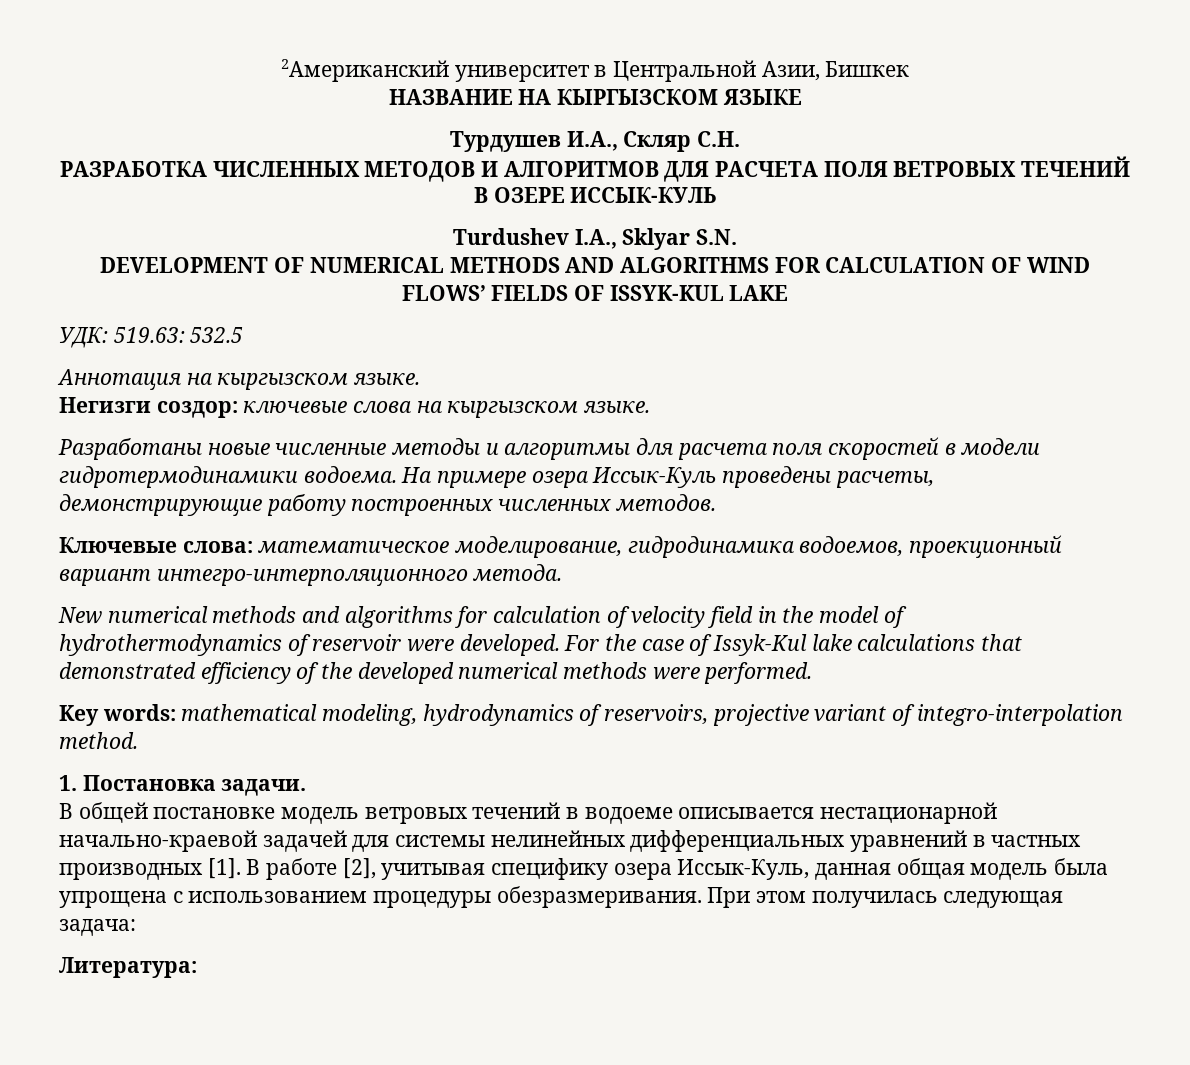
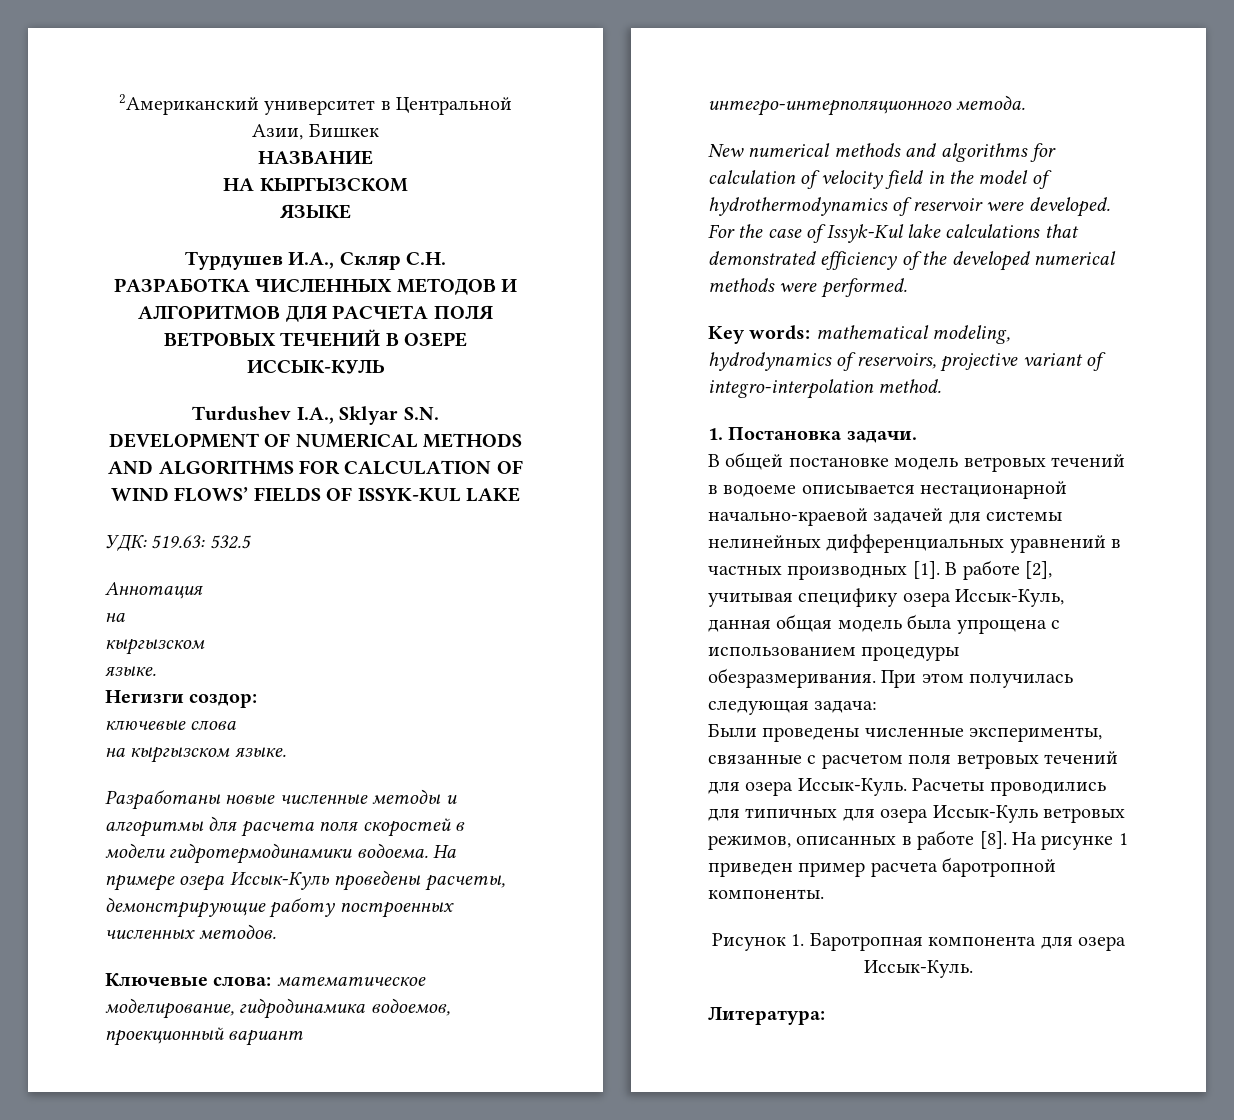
- НАЗВАНИЕ НА КЫРГЫЗСКОМ ЯЗЫКЕ
+ НАЗВАНИЕ
+ НА КЫРГЫЗСКОМ
+ ЯЗЫКЕ
- Аннотация на кыргызском языке.
+ Аннотация
+ на
+ кыргызском
+ языке.
- Негизги создор: ключевые слова на кыргызском языке.
+ Негизги создор:
+ ключевые слова
+ на кыргызском языке.
+ Были проведены численные эксперименты, связанные с расчетом поля ветровых течений для озера Иссык-Куль. Расчеты проводились для типичных для озера Иссык-Куль ветровых режимов, описанных в работе [8]. На рисунке 1 приведен пример расчета баротропной компоненты.
+ Рисунок 1. Баротропная компонента для озера Иссык-Куль.

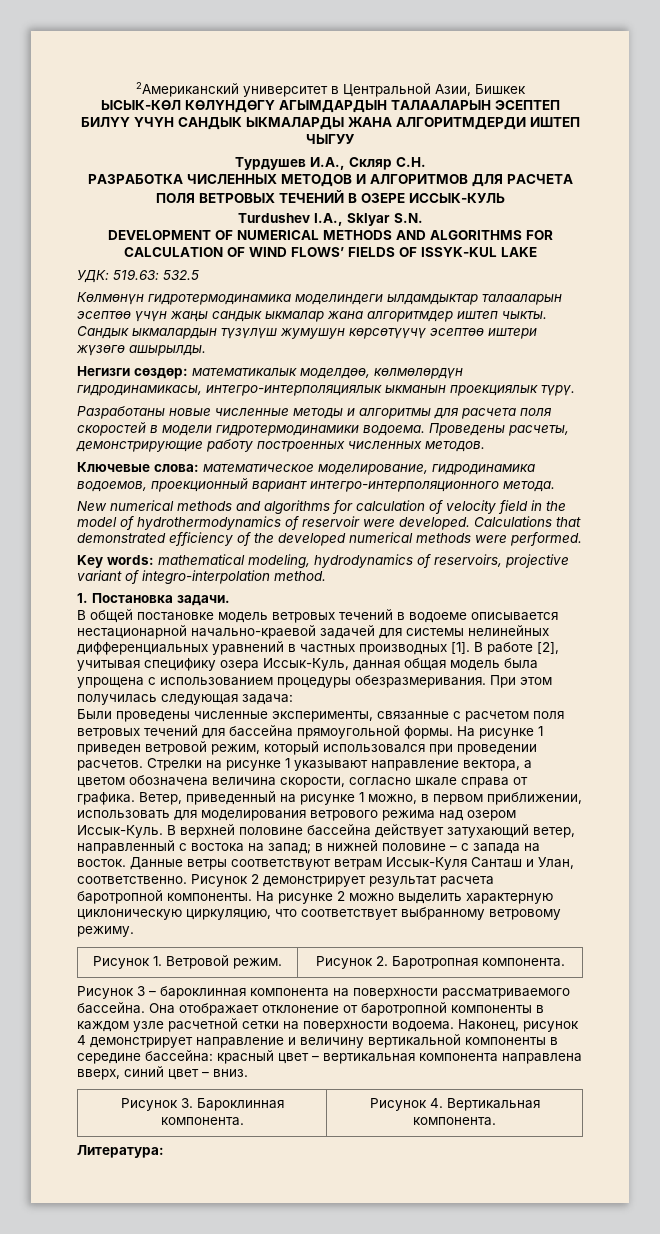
- НАЗВАНИЕ
- НА КЫРГЫЗСКОМ
- ЯЗЫКЕ
+ ЫСЫК-КӨЛ КӨЛҮНДӨГҮ АГЫМДАРДЫН ТАЛААЛАРЫН ЭСЕПТЕП БИЛҮҮ ҮЧҮН САНДЫК ЫКМАЛАРДЫ ЖАНА АЛГОРИТМДЕРДИ ИШТЕП ЧЫГУУ
- Аннотация
- на
- кыргызском
- языке.
- Негизги создор:
- ключевые слова
- на кыргызском языке.
+ Көлмөнүн гидротермодинамика моделиндеги ылдамдыктар талааларын эсептөө үчүн жаңы сандык ыкмалар жана алгоритмдер иштеп чыкты. Сандык ыкмалардын түзүлүш жумушун көрсөтүүчү эсептөө иштери жүзөгө ашырылды.
+ Негизги сөздөр: математикалык моделдөө, көлмөлөрдүн гидродинамикасы, интегро-интерполяциялык ыкманын проекциялык түрү.
- На примере озера Иссык-Куль проведены расчеты, демонстрирующие работу построенных численных методов.
+ Проведены расчеты, демонстрирующие работу построенных численных методов.
- For the case of Issyk-Kul lake calculations that demonstrated efficiency of the developed numerical methods were performed.
+ Calculations that demonstrated efficiency of the developed numerical methods were performed.
- Были проведены численные эксперименты, связанные с расчетом поля ветровых течений для озера Иссык-Куль. Расчеты проводились для типичных для озера Иссык-Куль ветровых режимов, описанных в работе [8]. На рисунке 1 приведен пример расчета баротропной компоненты.
- Рисунок 1. Баротропная компонента для озера Иссык-Куль.
+ Были проведены численные эксперименты, связанные с расчетом поля ветровых течений для бассейна прямоугольной формы. На рисунке 1 приведен ветровой режим, который использовался при проведении расчетов. Стрелки на рисунке 1 указывают направление вектора, а цветом обозначена величина скорости, согласно шкале справа от графика. Ветер, приведенный на рисунке 1 можно, в первом приближении, использовать для моделирования ветрового режима над озером Иссык-Куль. В верхней половине бассейна действует затухающий ветер, направленный с востока на запад; в нижней половине – с запада на восток. Данные ветры соответствуют ветрам Иссык-Куля Санташ и Улан, соответственно. Рисунок 2 демонстрирует результат расчета баротропной компоненты. На рисунке 2 можно выделить характерную циклоническую циркуляцию, что соответствует выбранному ветровому режиму.
+ Рисунок 1. Ветровой режим. | Рисунок 2. Баротропная компонента.
+ Рисунок 3 – бароклинная компонента на поверхности рассматриваемого бассейна. Она отображает отклонение от баротропной компоненты в каждом узле расчетной сетки на поверхности водоема. Наконец, рисунок 4 демонстрирует направление и величину вертикальной компоненты в середине бассейна: красный цвет – вертикальная компонента направлена вверх, синий цвет – вниз.
+ Рисунок 3. Бароклинная компонента. | Рисунок 4. Вертикальная компонента.

